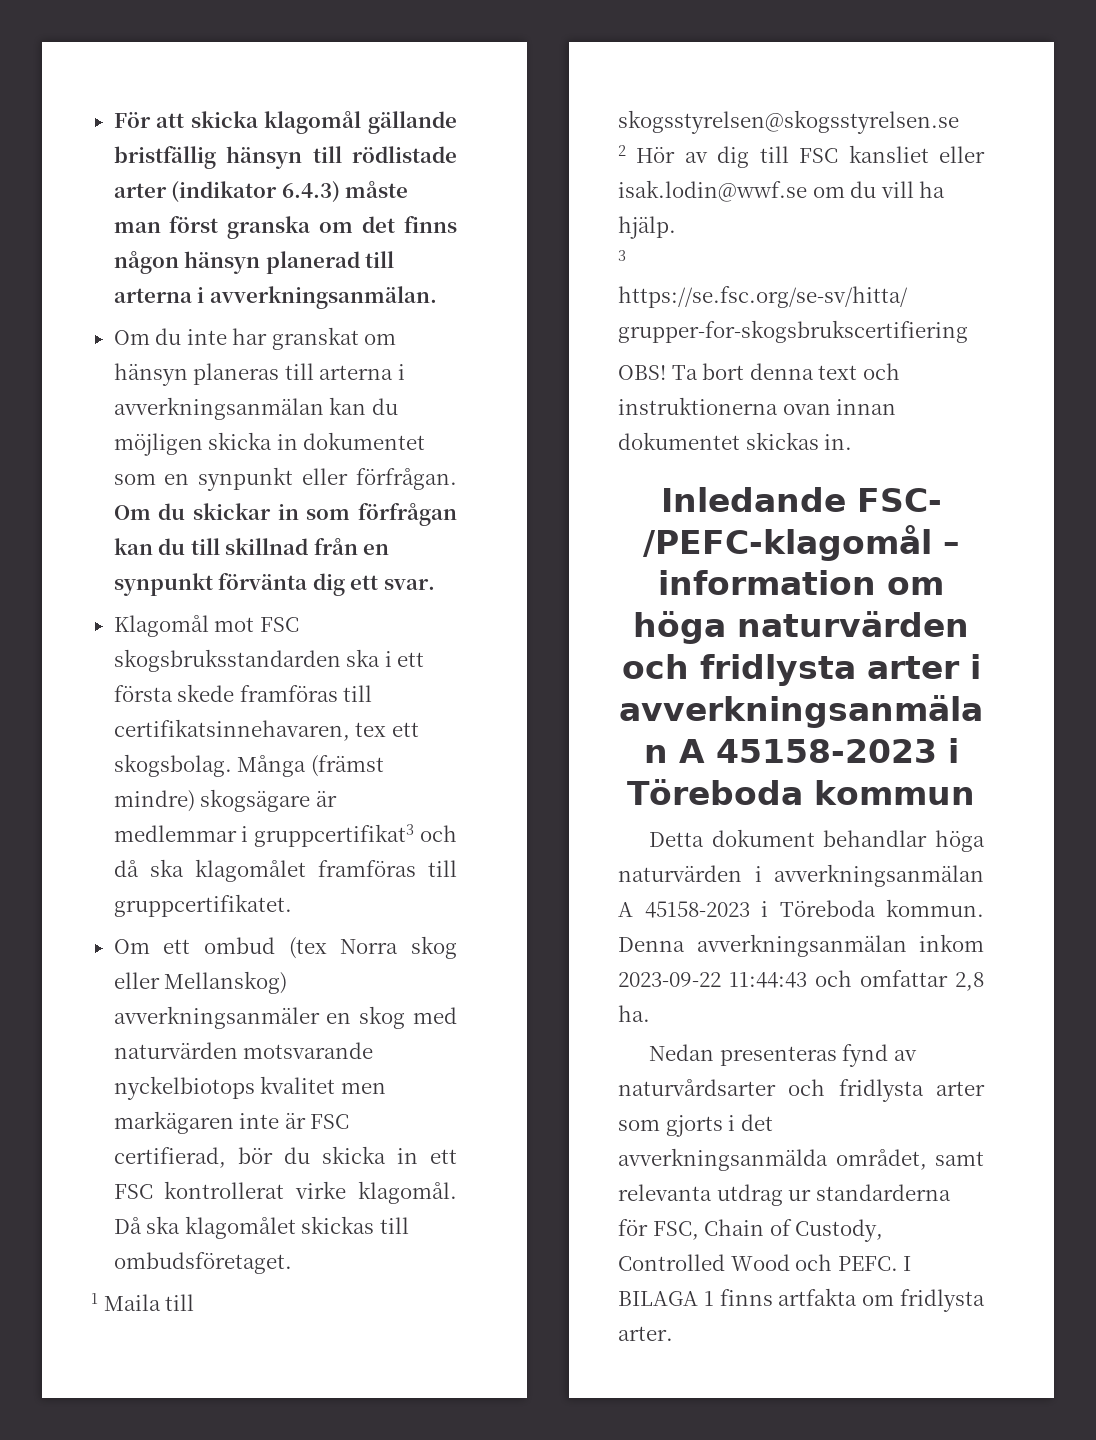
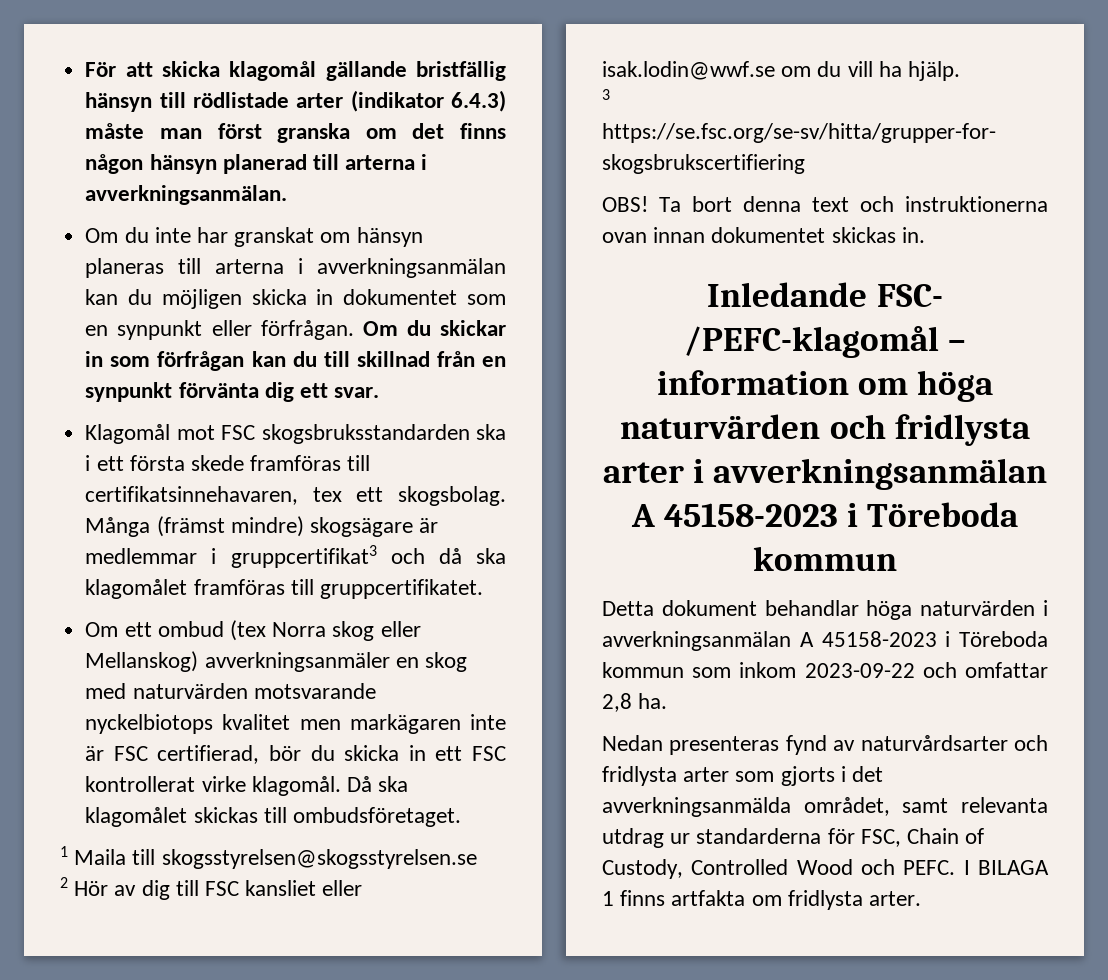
- Detta dokument behandlar höga naturvärden i avverkningsanmälan A 45158-2023 i Töreboda kommun. Denna avverkningsanmälan inkom 2023-09-22 11:44:43 och omfattar 2,8 ha.
+ Detta dokument behandlar höga naturvärden i avverkningsanmälan A 45158-2023 i Töreboda kommun som inkom 2023-09-22 och omfattar 2,8 ha.

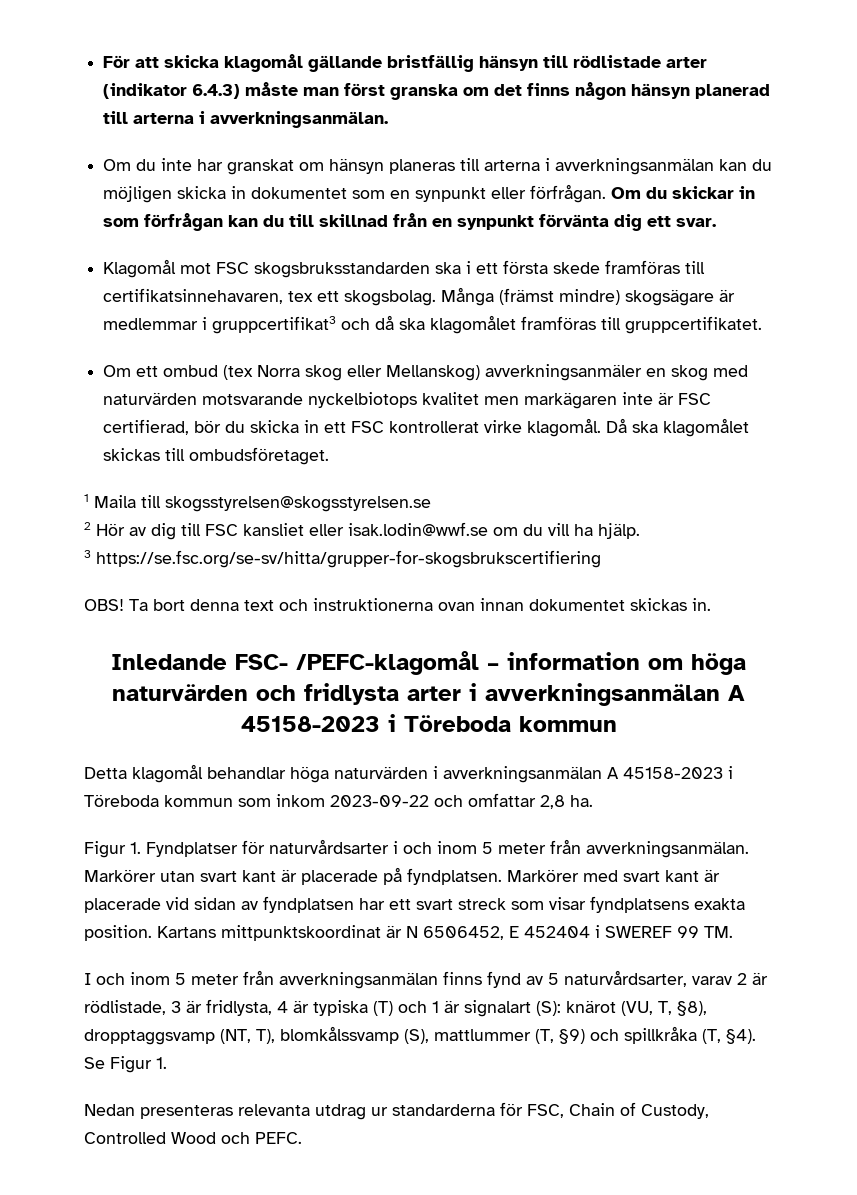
- Detta dokument behandlar höga naturvärden i avverkningsanmälan A 45158-2023 i Töreboda kommun som inkom 2023-09-22 och omfattar 2,8 ha.
+ Detta klagomål behandlar höga naturvärden i avverkningsanmälan A 45158-2023 i Töreboda kommun som inkom 2023-09-22 och omfattar 2,8 ha.
- Nedan presenteras fynd av naturvårdsarter och fridlysta arter som gjorts i det avverkningsanmälda området, samt relevanta utdrag ur standarderna för FSC, Chain of Custody, Controlled Wood och PEFC. I BILAGA 1 finns artfakta om fridlysta arter.
+ Figur 1. Fyndplatser för naturvårdsarter i och inom 5 meter från avverkningsanmälan. Markörer utan svart kant är placerade på fyndplatsen. Markörer med svart kant är placerade vid sidan av fyndplatsen har ett svart streck som visar fyndplatsens exakta position. Kartans mittpunktskoordinat är N 6506452, E 452404 i SWEREF 99 TM.
+ I och inom 5 meter från avverkningsanmälan finns fynd av 5 naturvårdsarter, varav 2 är rödlistade, 3 är fridlysta, 4 är typiska (T) och 1 är signalart (S): knärot (VU, T, §8), dropptaggsvamp (NT, T), blomkålssvamp (S), mattlummer (T, §9) och spillkråka (T, §4). Se Figur 1.
+ Nedan presenteras relevanta utdrag ur standarderna för FSC, Chain of Custody, Controlled Wood och PEFC.

